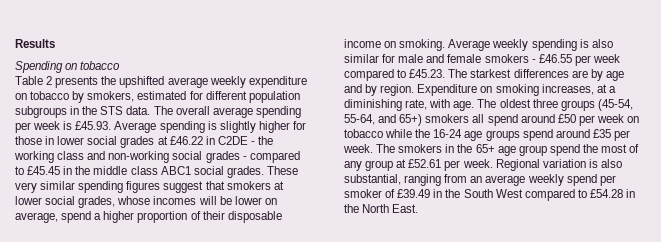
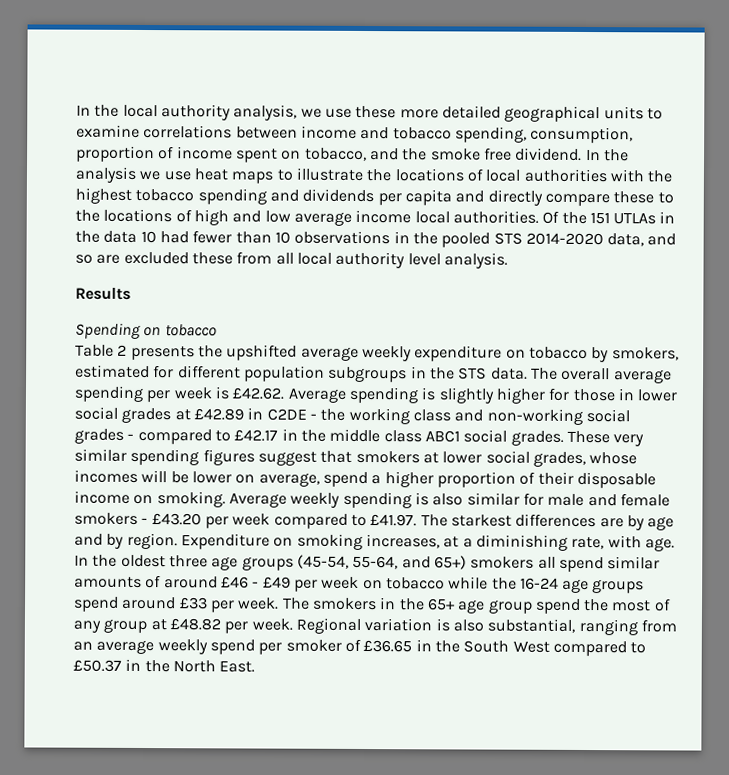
+ In the local authority analysis, we use these more detailed geographical units to examine correlations between income and tobacco spending, consumption, proportion of income spent on tobacco, and the smoke free dividend. In the analysis we use heat maps to illustrate the locations of local authorities with the highest tobacco spending and dividends per capita and directly compare these to the locations of high and low average income local authorities. Of the 151 UTLAs in the data 10 had fewer than 10 observations in the pooled STS 2014-2020 data, and so are excluded these from all local authority level analysis.
- The overall average spending per week is £45.93. Average spending is slightly higher for those in lower social grades at £46.22 in C2DE - the working class and non-working social grades - compared to £45.45 in the middle class ABC1 social grades.
+ The overall average spending per week is £42.62. Average spending is slightly higher for those in lower social grades at £42.89 in C2DE - the working class and non-working social grades - compared to £42.17 in the middle class ABC1 social grades.
- Average weekly spending is also similar for male and female smokers - £46.55 per week compared to £45.23. The starkest differences are by age and by region.
+ Average weekly spending is also similar for male and female smokers - £43.20 per week compared to £41.97. The starkest differences are by age and by region.
- The oldest three groups (45-54, 55-64, and 65+) smokers all spend around £50 per week on tobacco while the 16-24 age groups spend around £35 per week.
+ In the oldest three age groups (45-54, 55-64, and 65+) smokers all spend similar amounts of around £46 - £49 per week on tobacco while the 16-24 age groups spend around £33 per week.
- The smokers in the 65+ age group spend the most of any group at £52.61 per week.
+ The smokers in the 65+ age group spend the most of any group at £48.82 per week.
- Regional variation is also substantial, ranging from an average weekly spend per smoker of £39.49 in the South West compared to £54.28 in the North East.
+ Regional variation is also substantial, ranging from an average weekly spend per smoker of £36.65 in the South West compared to £50.37 in the North East.

